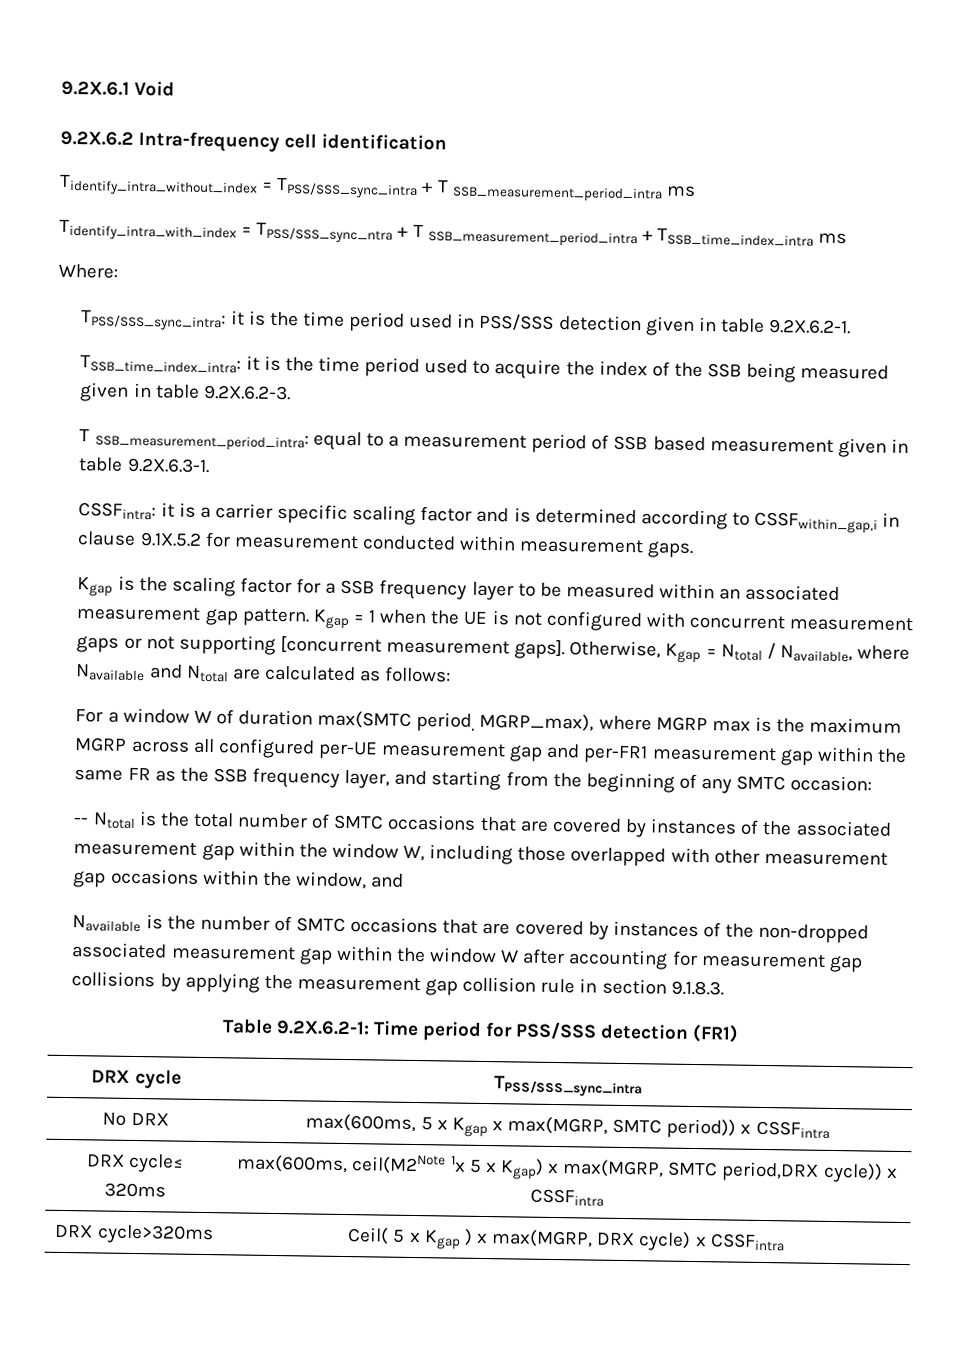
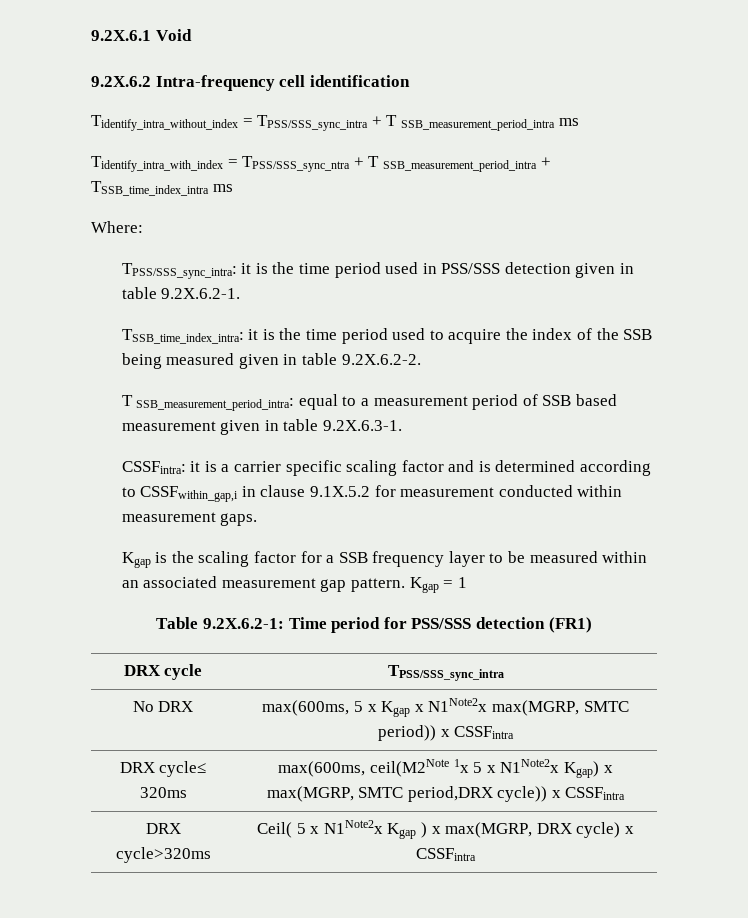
- TSSB_time_index_intra: it is the time period used to acquire the index of the SSB being measured given in table 9.2X.6.2-3.
+ TSSB_time_index_intra: it is the time period used to acquire the index of the SSB being measured given in table 9.2X.6.2-2.
- Kgap = 1 when the UE is not configured with concurrent measurement gaps or not supporting [concurrent measurement gaps]. Otherwise, Kgap = Ntotal / Navailable, where Navailable and Ntotal are calculated as follows:
- For a window W of duration max(SMTC period, MGRP_max), where MGRP max is the maximum MGRP across all configured per-UE measurement gap and per-FR1 measurement gap within the same FR as the SSB frequency layer, and starting from the beginning of any SMTC occasion:
- -- Ntotal is the total number of SMTC occasions that are covered by instances of the associated measurement gap within the window W, including those overlapped with other measurement gap occasions within the window, and
- Navailable is the number of SMTC occasions that are covered by instances of the non-dropped associated measurement gap within the window W after accounting for measurement gap collisions by applying the measurement gap collision rule in section 9.1.8.3.
+ Kgap = 1
- No DRX | max(600ms, 5 x Kgap x max(MGRP, SMTC period)) x CSSFintra
+ No DRX | max(600ms, 5 x Kgap x N1Note2x max(MGRP, SMTC period)) x CSSFintra
- DRX cycle≤ 320ms | max(600ms, ceil(M2Note 1x 5 x Kgap) x max(MGRP, SMTC period,DRX cycle)) x CSSFintra
+ DRX cycle≤ 320ms | max(600ms, ceil(M2Note 1x 5 x N1Note2x Kgap) x max(MGRP, SMTC period,DRX cycle)) x CSSFintra
- DRX cycle>320ms | Ceil( 5 x Kgap ) x max(MGRP, DRX cycle) x CSSFintra
+ DRX cycle>320ms | Ceil( 5 x N1Note2x Kgap ) x max(MGRP, DRX cycle) x CSSFintra

